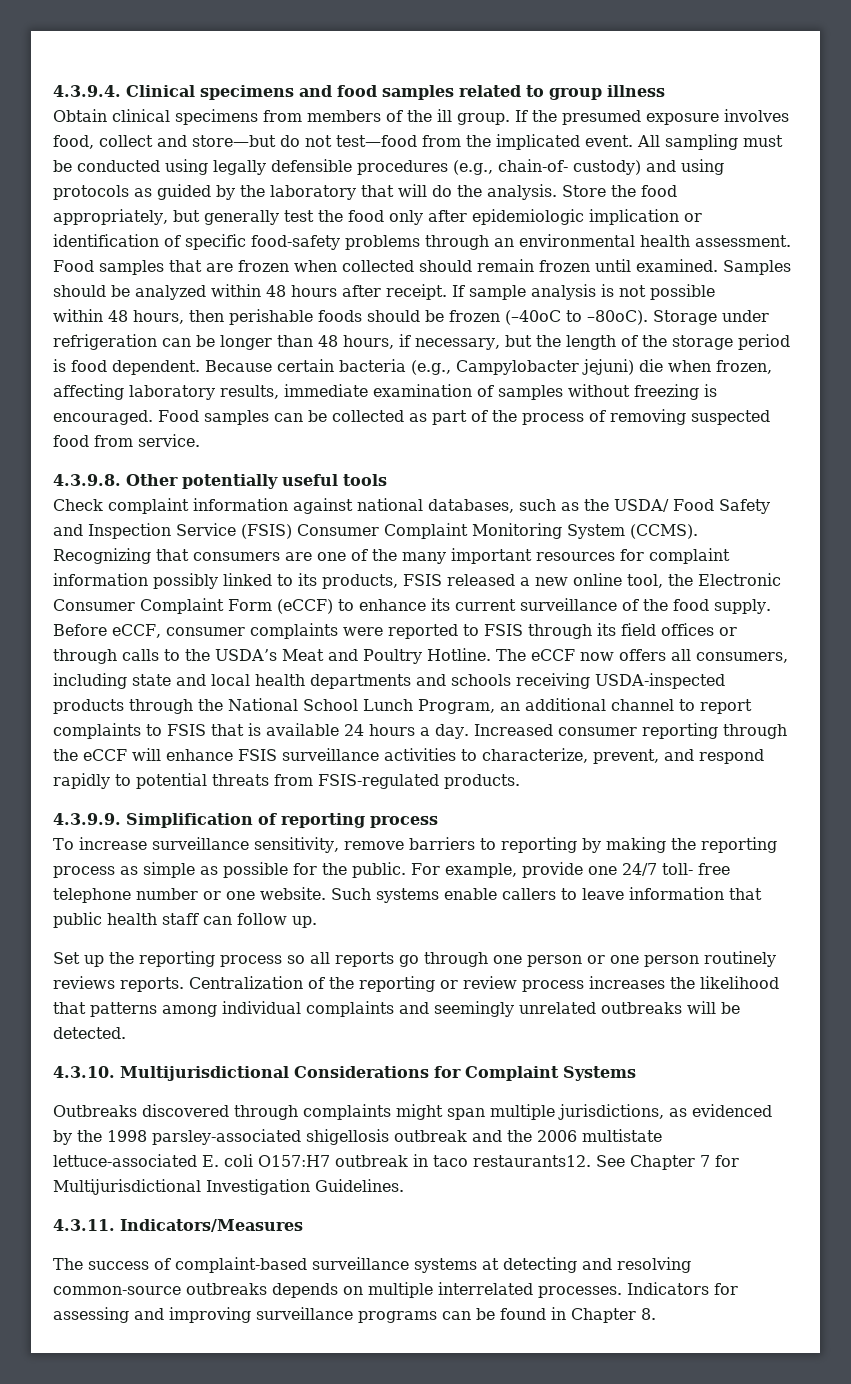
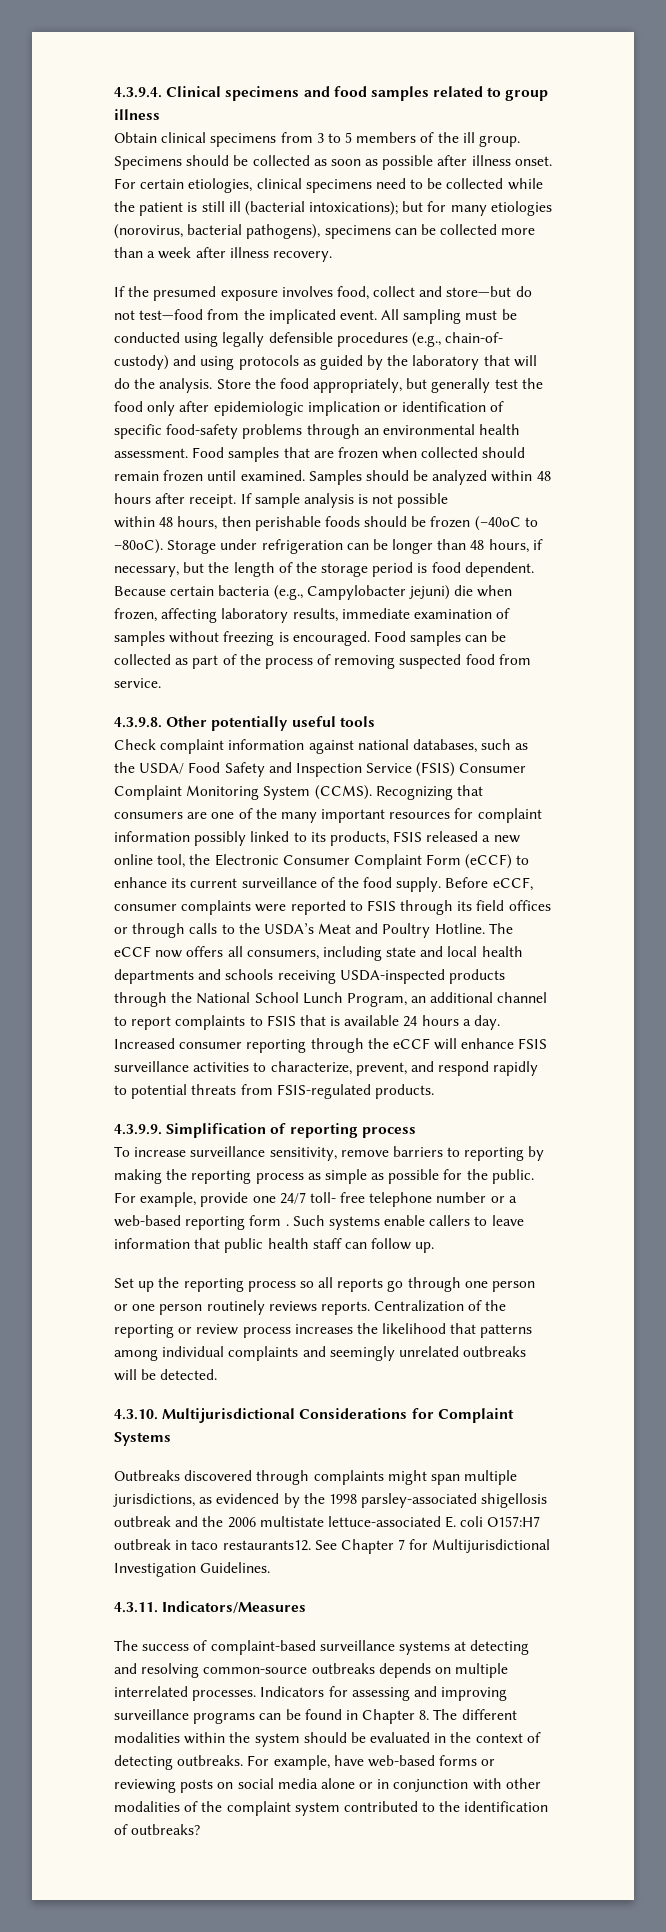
- Obtain clinical specimens from members of the ill group. If the presumed exposure involves food, collect and store—but do not test—food from the implicated event.
+ Obtain clinical specimens from 3 to 5 members of the ill group. Specimens should be collected as soon as possible after illness onset. For certain etiologies, clinical specimens need to be collected while the patient is still ill (bacterial intoxications); but for many etiologies (norovirus, bacterial pathogens), specimens can be collected more than a week after illness recovery.
+ If the presumed exposure involves food, collect and store—but do not test—food from the implicated event.
- For example, provide one 24/7 toll- free telephone number or one website.
+ For example, provide one 24/7 toll- free telephone number or a web-based reporting form .
- Indicators for assessing and improving surveillance programs can be found in Chapter 8.
+ Indicators for assessing and improving surveillance programs can be found in Chapter 8. The different modalities within the system should be evaluated in the context of detecting outbreaks. For example, have web-based forms or reviewing posts on social media alone or in conjunction with other modalities of the complaint system contributed to the identification of outbreaks?

